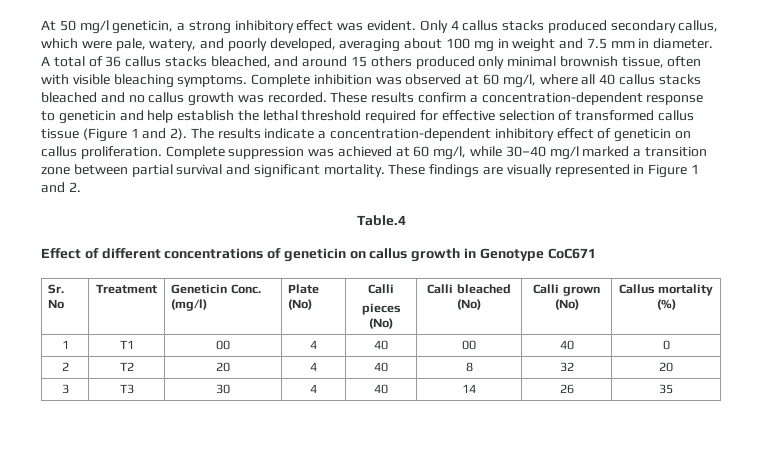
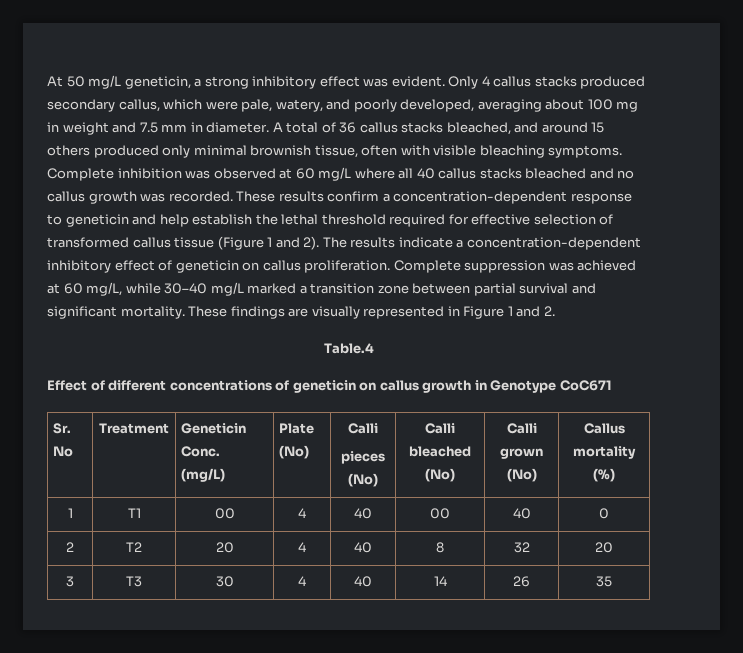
- At 50 mg/l geneticin, a strong inhibitory effect was evident.
+ At 50 mg/L geneticin, a strong inhibitory effect was evident.
- Complete inhibition was observed at 60 mg/l, where all 40 callus stacks bleached and no callus growth was recorded.
+ Complete inhibition was observed at 60 mg/L where all 40 callus stacks bleached and no callus growth was recorded.
- Complete suppression was achieved at 60 mg/l, while 30–40 mg/l marked a transition zone between partial survival and significant mortality.
+ Complete suppression was achieved at 60 mg/L, while 30–40 mg/L marked a transition zone between partial survival and significant mortality.
- Sr. No | Treatment | Geneticin Conc. (mg/l) | Plate (No) | Calli
+ Sr. No | Treatment | Geneticin Conc. (mg/L) | Plate (No) | Calli

